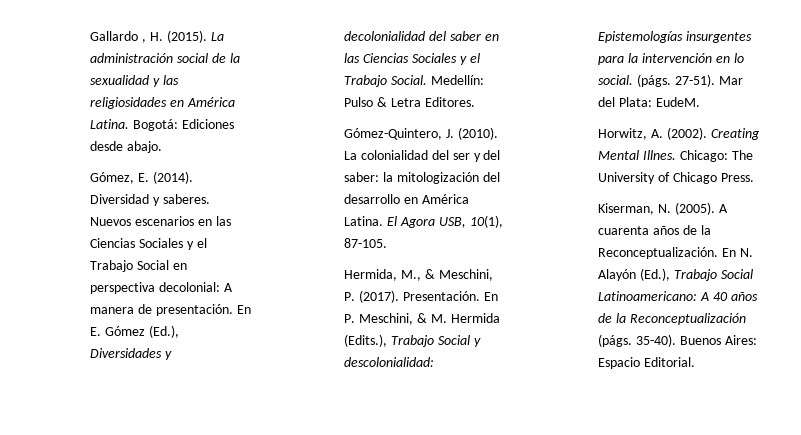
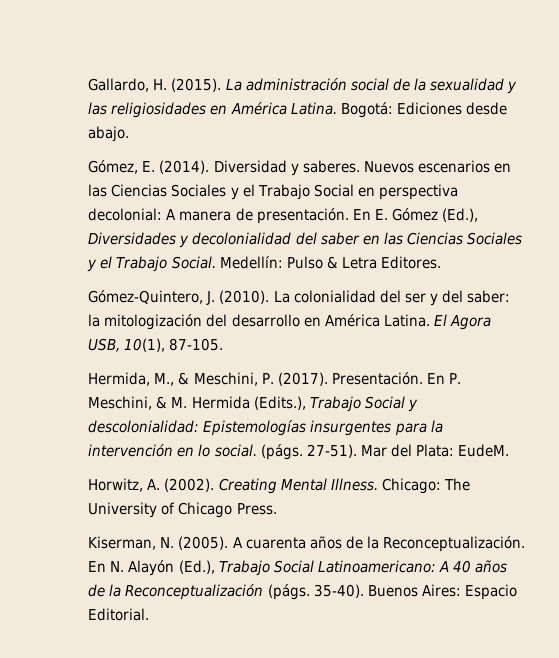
- Gallardo , H. (2015).
+ Gallardo, H. (2015).
- Creating Mental Illnes.
+ Creating Mental Illness.

